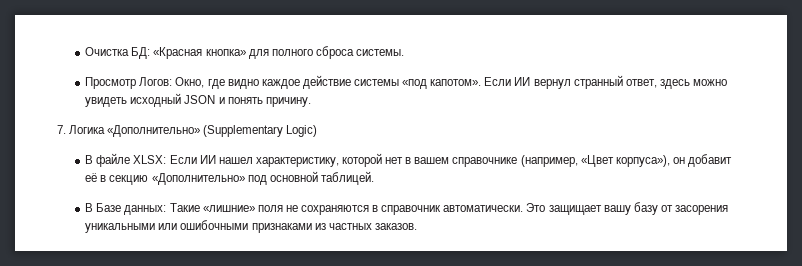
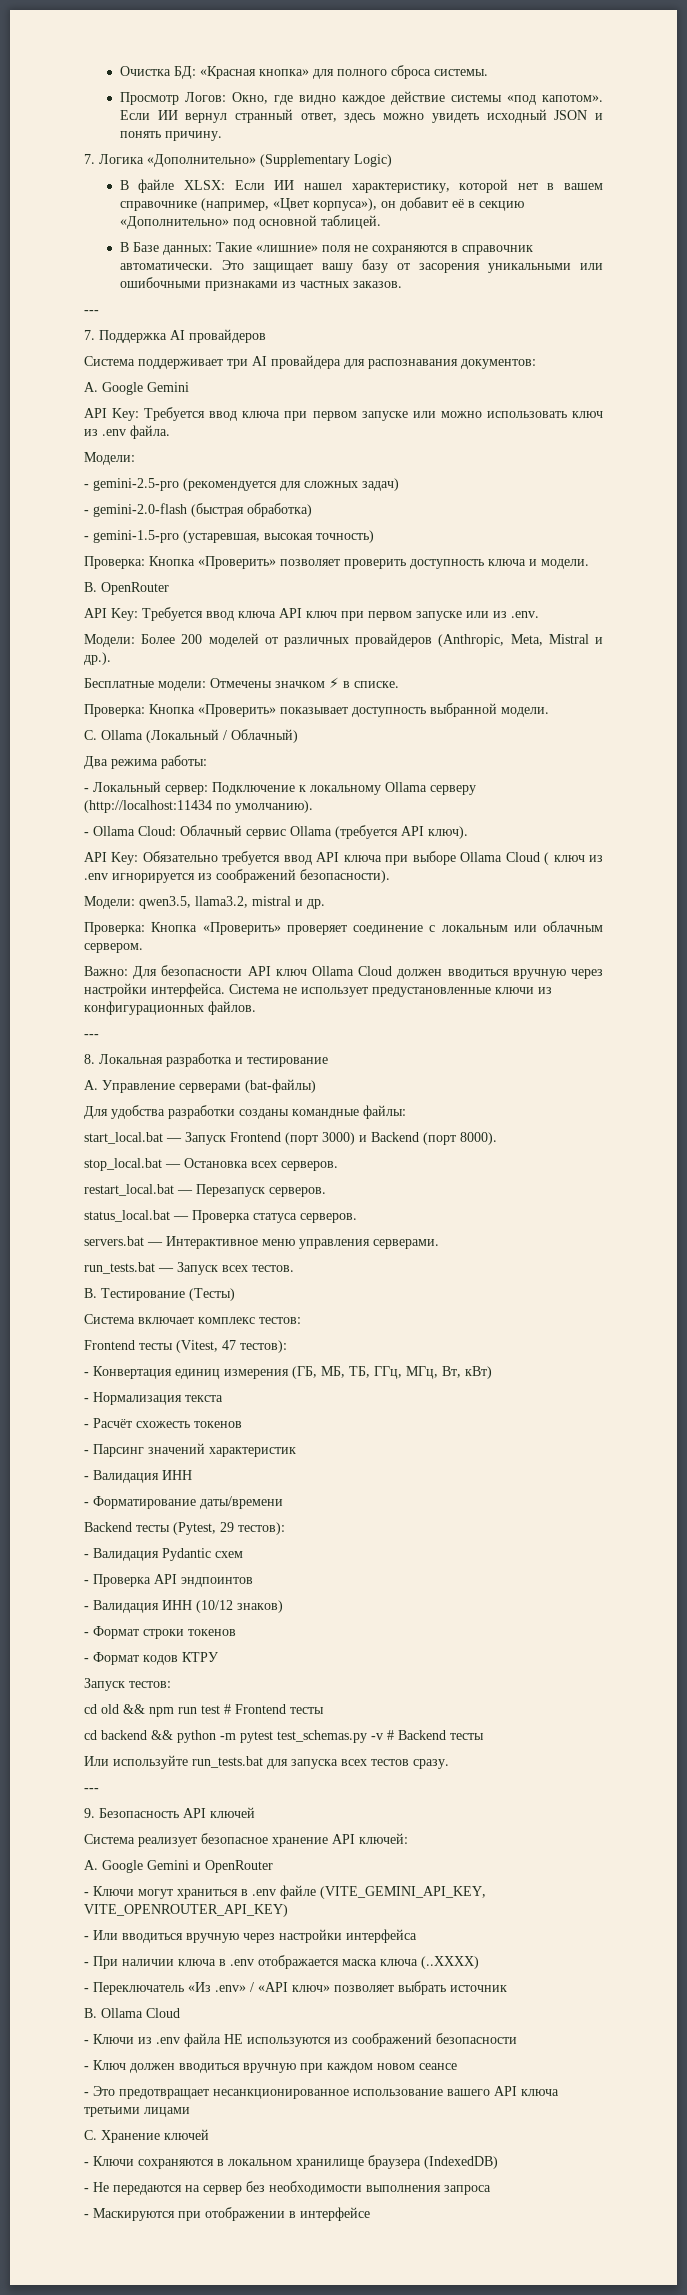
  Это защищает вашу базу от засорения уникальными или ошибочными признаками из частных заказов.
+ ---
+ 7. Поддержка AI провайдеров
+ Система поддерживает три AI провайдера для распознавания документов:
+ A. Google Gemini
+ API Key: Требуется ввод ключа при первом запуске или можно использовать ключ из .env файла.
+ Модели:
+ - gemini-2.5-pro (рекомендуется для сложных задач)
+ - gemini-2.0-flash (быстрая обработка)
+ - gemini-1.5-pro (устаревшая, высокая точность)
+ Проверка: Кнопка «Проверить» позволяет проверить доступность ключа и модели.
+ B. OpenRouter
+ API Key: Требуется ввод ключа API ключ при первом запуске или из .env.
+ Модели: Более 200 моделей от различных провайдеров (Anthropic, Meta, Mistral и др.).
+ Бесплатные модели: Отмечены значком ⚡ в списке.
+ Проверка: Кнопка «Проверить» показывает доступность выбранной модели.
+ C. Ollama (Локальный / Облачный)
+ Два режима работы:
+ - Локальный сервер: Подключение к локальному Ollama серверу (http://localhost:11434 по умолчанию).
+ - Ollama Cloud: Облачный сервис Ollama (требуется API ключ).
+ API Key: Обязательно требуется ввод API ключа при выборе Ollama Cloud ( ключ из .env игнорируется из соображений безопасности).
+ Модели: qwen3.5, llama3.2, mistral и др.
+ Проверка: Кнопка «Проверить» проверяет соединение с локальным или облачным сервером.
+ Важно: Для безопасности API ключ Ollama Cloud должен вводиться вручную через настройки интерфейса. Система не использует предустановленные ключи из конфигурационных файлов.
+ ---
+ 8. Локальная разработка и тестирование
+ A. Управление серверами (bat-файлы)
+ Для удобства разработки созданы командные файлы:
+ start_local.bat — Запуск Frontend (порт 3000) и Backend (порт 8000).
+ stop_local.bat — Остановка всех серверов.
+ restart_local.bat — Перезапуск серверов.
+ status_local.bat — Проверка статуса серверов.
+ servers.bat — Интерактивное меню управления серверами.
+ run_tests.bat — Запуск всех тестов.
+ B. Тестирование (Тесты)
+ Система включает комплекс тестов:
+ Frontend тесты (Vitest, 47 тестов):
+ - Конвертация единиц измерения (ГБ, МБ, ТБ, ГГц, МГц, Вт, кВт)
+ - Нормализация текста
+ - Расчёт схожесть токенов
+ - Парсинг значений характеристик
+ - Валидация ИНН
+ - Форматирование даты/времени
+ Backend тесты (Pytest, 29 тестов):
+ - Валидация Pydantic схем
+ - Проверка API эндпоинтов
+ - Валидация ИНН (10/12 знаков)
+ - Формат строки токенов
+ - Формат кодов КТРУ
+ Запуск тестов:
+ cd old && npm run test # Frontend тесты
+ cd backend && python -m pytest test_schemas.py -v # Backend тесты
+ Или используйте run_tests.bat для запуска всех тестов сразу.
+ ---
+ 9. Безопасность API ключей
+ Система реализует безопасное хранение API ключей:
+ A. Google Gemini и OpenRouter
+ - Ключи могут храниться в .env файле (VITE_GEMINI_API_KEY, VITE_OPENROUTER_API_KEY)
+ - Или вводиться вручную через настройки интерфейса
+ - При наличии ключа в .env отображается маска ключа (..XXXX)
+ - Переключатель «Из .env» / «API ключ» позволяет выбрать источник
+ B. Ollama Cloud
+ - Ключи из .env файла НЕ используются из соображений безопасности
+ - Ключ должен вводиться вручную при каждом новом сеансе
+ - Это предотвращает несанкционированное использование вашего API ключа третьими лицами
+ C. Хранение ключей
+ - Ключи сохраняются в локальном хранилище браузера (IndexedDB)
+ - Не передаются на сервер без необходимости выполнения запроса
+ - Маскируются при отображении в интерфейсе

